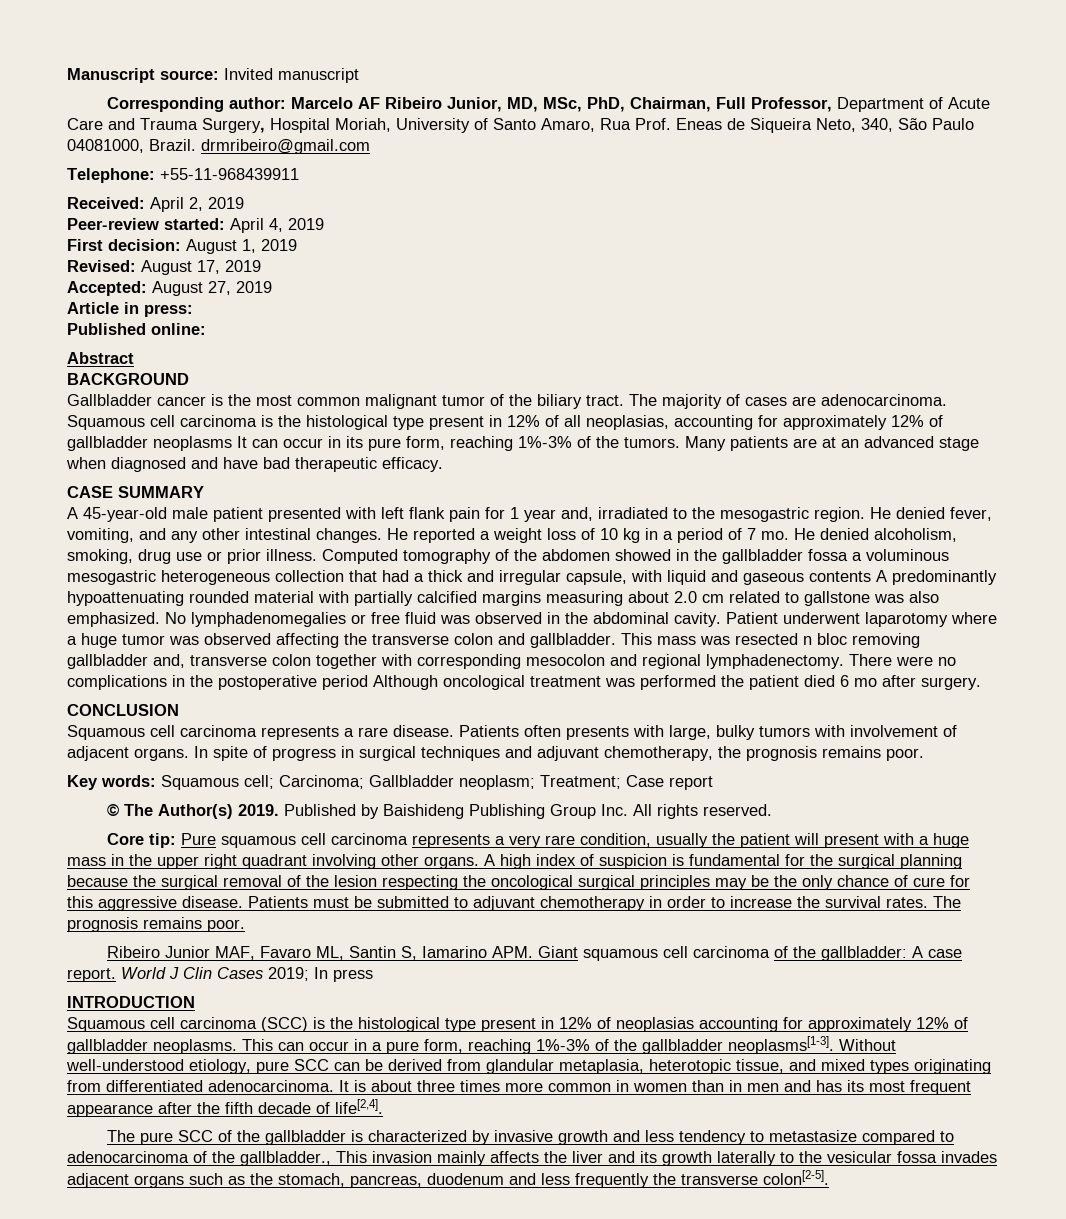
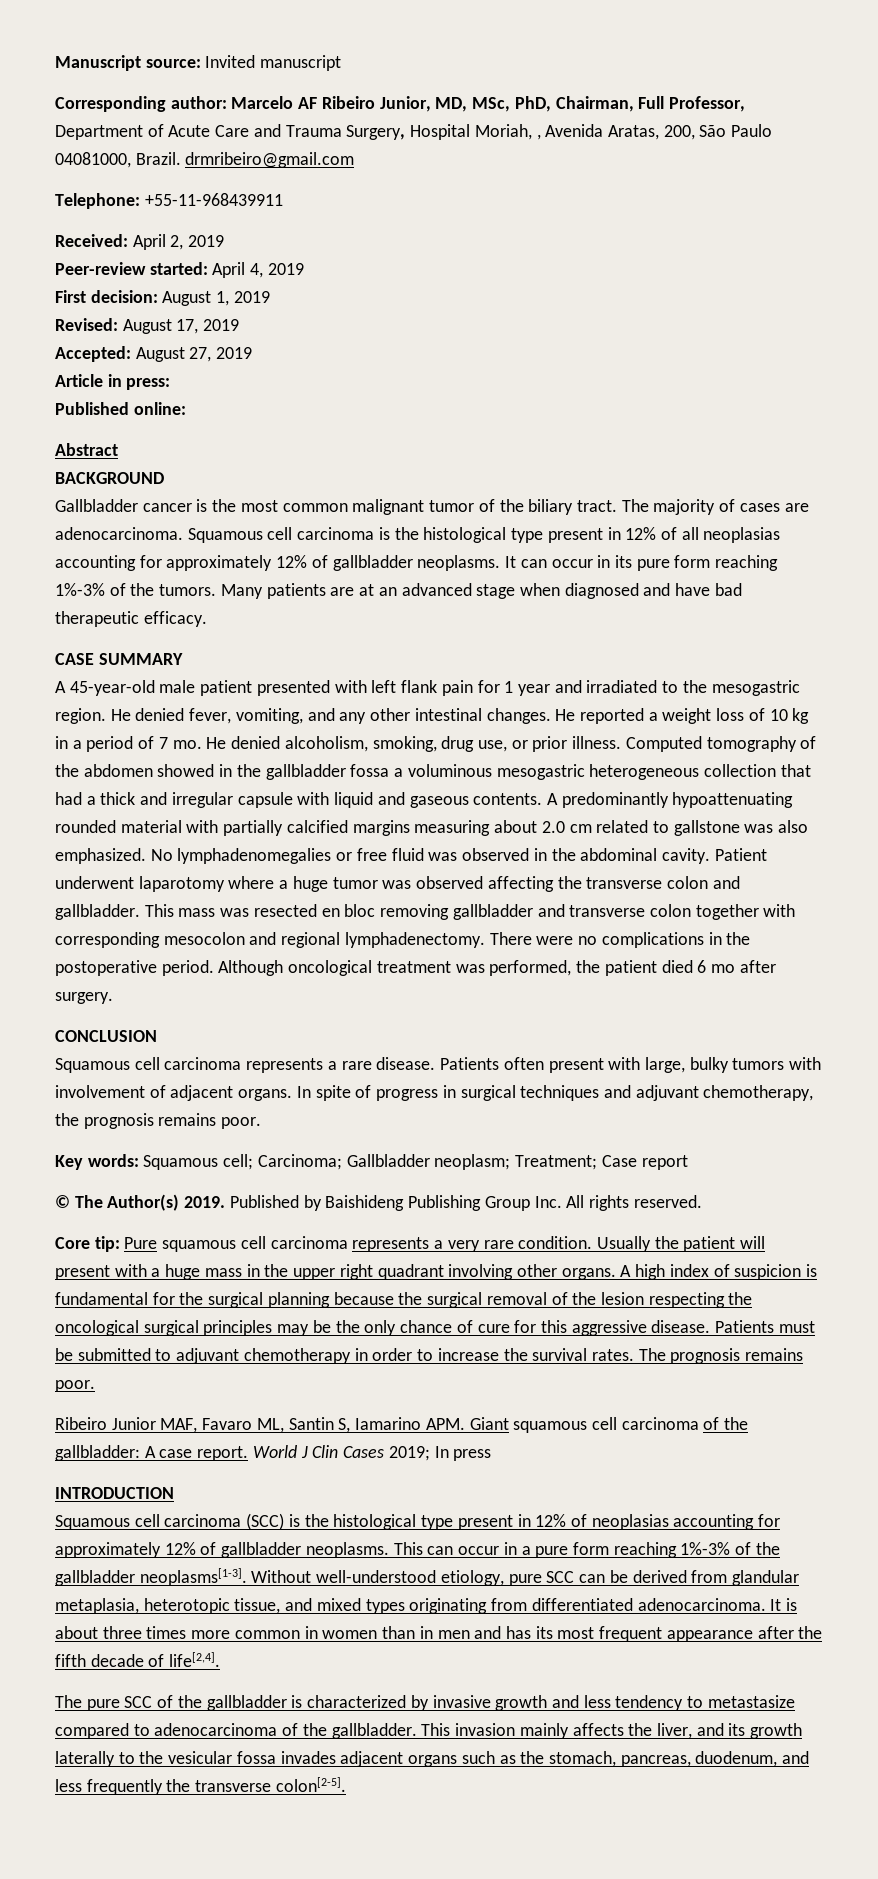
- Corresponding author: Marcelo AF Ribeiro Junior, MD, MSc, PhD, Chairman, Full Professor, Department of Acute Care and Trauma Surgery, Hospital Moriah, University of Santo Amaro, Rua Prof. Eneas de Siqueira Neto, 340, São Paulo 04081000, Brazil. drmribeiro@gmail.com
+ Corresponding author: Marcelo AF Ribeiro Junior, MD, MSc, PhD, Chairman, Full Professor, Department of Acute Care and Trauma Surgery, Hospital Moriah, , Avenida Aratas, 200, São Paulo 04081000, Brazil. drmribeiro@gmail.com
- Squamous cell carcinoma is the histological type present in 12% of all neoplasias, accounting for approximately 12% of gallbladder neoplasms It can occur in its pure form, reaching 1%-3% of the tumors.
+ Squamous cell carcinoma is the histological type present in 12% of all neoplasias accounting for approximately 12% of gallbladder neoplasms. It can occur in its pure form reaching 1%-3% of the tumors.
- A 45-year-old male patient presented with left flank pain for 1 year and, irradiated to the mesogastric region.
+ A 45-year-old male patient presented with left flank pain for 1 year and irradiated to the mesogastric region.
- He denied alcoholism, smoking, drug use or prior illness.
+ He denied alcoholism, smoking, drug use, or prior illness.
- Computed tomography of the abdomen showed in the gallbladder fossa a voluminous mesogastric heterogeneous collection that had a thick and irregular capsule, with liquid and gaseous contents A predominantly hypoattenuating rounded material with partially calcified margins measuring about 2.0 cm related to gallstone was also emphasized.
+ Computed tomography of the abdomen showed in the gallbladder fossa a voluminous mesogastric heterogeneous collection that had a thick and irregular capsule with liquid and gaseous contents. A predominantly hypoattenuating rounded material with partially calcified margins measuring about 2.0 cm related to gallstone was also emphasized.
- This mass was resected n bloc removing gallbladder and, transverse colon together with corresponding mesocolon and regional lymphadenectomy.
+ This mass was resected en bloc removing gallbladder and transverse colon together with corresponding mesocolon and regional lymphadenectomy.
- There were no complications in the postoperative period Although oncological treatment was performed the patient died 6 mo after surgery.
+ There were no complications in the postoperative period. Although oncological treatment was performed, the patient died 6 mo after surgery.
- Patients often presents with large, bulky tumors with involvement of adjacent organs.
+ Patients often present with large, bulky tumors with involvement of adjacent organs.
- Core tip: Pure squamous cell carcinoma represents a very rare condition, usually the patient will present with a huge mass in the upper right quadrant involving other organs.
+ Core tip: Pure squamous cell carcinoma represents a very rare condition. Usually the patient will present with a huge mass in the upper right quadrant involving other organs.
- This can occur in a pure form, reaching 1%-3% of the gallbladder neoplasms[1-3].
+ This can occur in a pure form reaching 1%-3% of the gallbladder neoplasms[1-3].
- The pure SCC of the gallbladder is characterized by invasive growth and less tendency to metastasize compared to adenocarcinoma of the gallbladder., This invasion mainly affects the liver and its growth laterally to the vesicular fossa invades adjacent organs such as the stomach, pancreas, duodenum and less frequently the transverse colon[2-5].
+ The pure SCC of the gallbladder is characterized by invasive growth and less tendency to metastasize compared to adenocarcinoma of the gallbladder. This invasion mainly affects the liver, and its growth laterally to the vesicular fossa invades adjacent organs such as the stomach, pancreas, duodenum, and less frequently the transverse colon[2-5].

